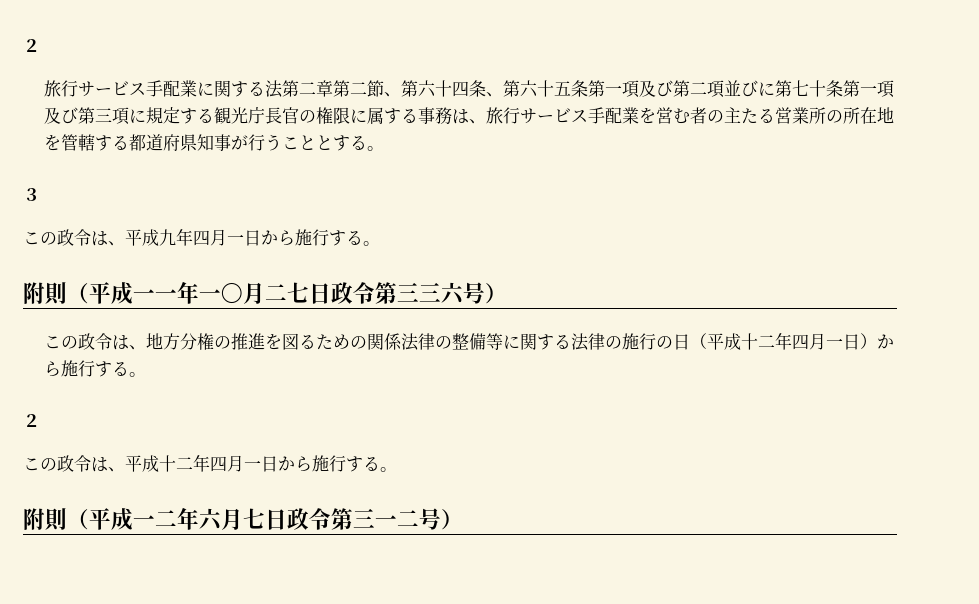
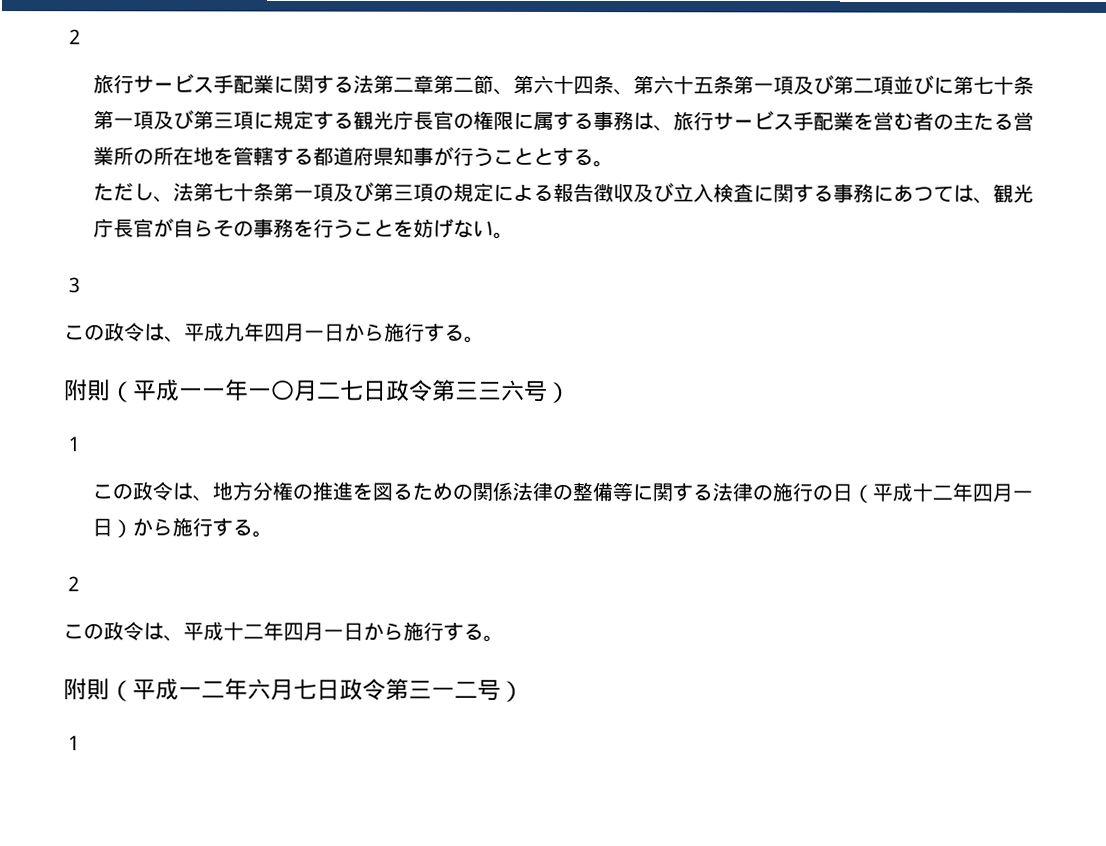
+ ただし、法第七十条第一項及び第三項の規定による報告徴収及び立入検査に関する事務にあつては、観光庁長官が自らその事務を行うことを妨げない。
  附則（平成一一年一〇月二七日政令第三三六号）
+ １
  附則（平成一二年六月七日政令第三一二号）
+ １

